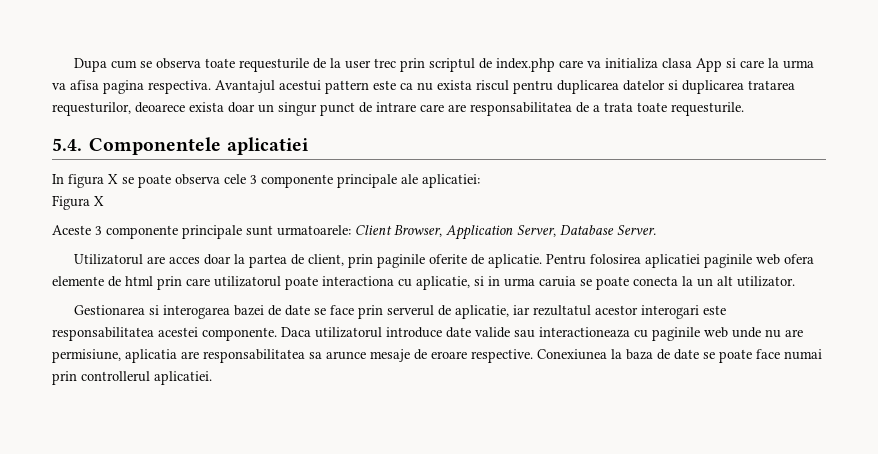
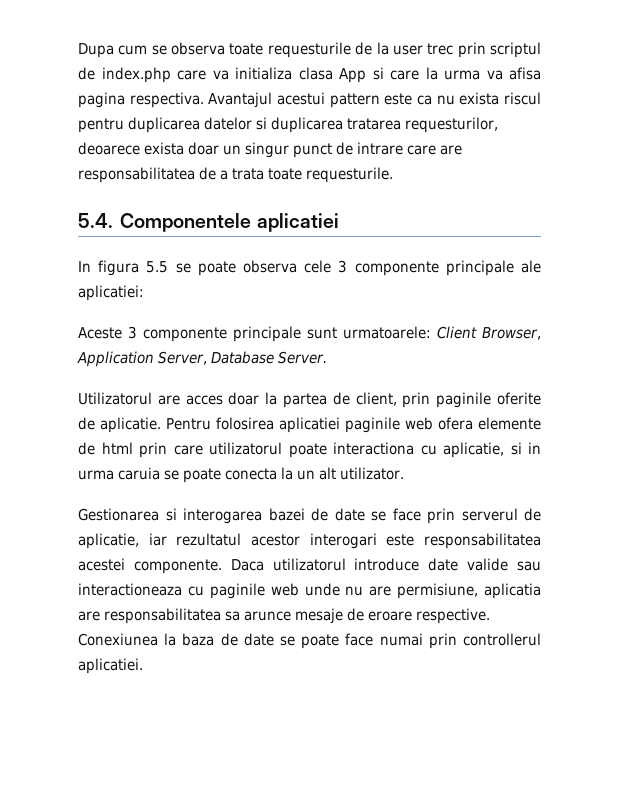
- In figura X se poate observa cele 3 componente principale ale aplicatiei:
+ In figura 5.5 se poate observa cele 3 componente principale ale aplicatiei:
- Figura X

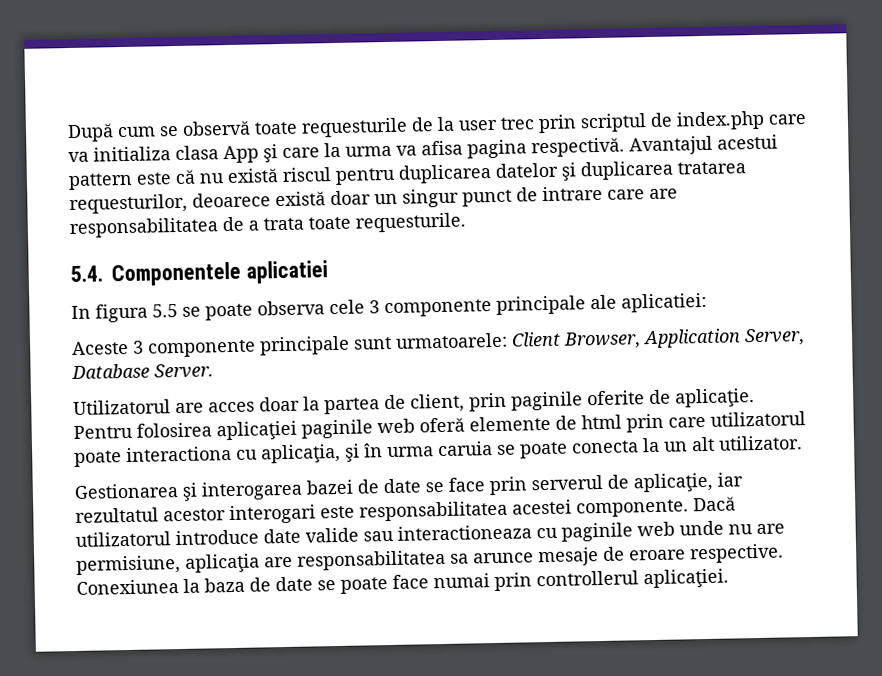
- Dupa cum se observa toate requesturile de la user trec prin scriptul de index.php care va initializa clasa App si care la urma va afisa pagina respectiva.
+ După cum se observă toate requesturile de la user trec prin scriptul de index.php care va initializa clasa App şi care la urma va afisa pagina respectivă.
- Avantajul acestui pattern este ca nu exista riscul pentru duplicarea datelor si duplicarea tratarea requesturilor, deoarece exista doar un singur punct de intrare care are responsabilitatea de a trata toate requesturile.
+ Avantajul acestui pattern este că nu există riscul pentru duplicarea datelor şi duplicarea tratarea requesturilor, deoarece există doar un singur punct de intrare care are responsabilitatea de a trata toate requesturile.
- Utilizatorul are acces doar la partea de client, prin paginile oferite de aplicatie.
+ Utilizatorul are acces doar la partea de client, prin paginile oferite de aplicaţie.
- Pentru folosirea aplicatiei paginile web ofera elemente de html prin care utilizatorul poate interactiona cu aplicatie, si in urma caruia se poate conecta la un alt utilizator.
+ Pentru folosirea aplicaţiei paginile web oferă elemente de html prin care utilizatorul poate interactiona cu aplicaţia, şi în urma caruia se poate conecta la un alt utilizator.
- Gestionarea si interogarea bazei de date se face prin serverul de aplicatie, iar rezultatul acestor interogari este responsabilitatea acestei componente.
+ Gestionarea şi interogarea bazei de date se face prin serverul de aplicaţie, iar rezultatul acestor interogari este responsabilitatea acestei componente.
- Daca utilizatorul introduce date valide sau interactioneaza cu paginile web unde nu are permisiune, aplicatia are responsabilitatea sa arunce mesaje de eroare respective.
+ Dacă utilizatorul introduce date valide sau interactioneaza cu paginile web unde nu are permisiune, aplicaţia are responsabilitatea sa arunce mesaje de eroare respective.
- Conexiunea la baza de date se poate face numai prin controllerul aplicatiei.
+ Conexiunea la baza de date se poate face numai prin controllerul aplicaţiei.

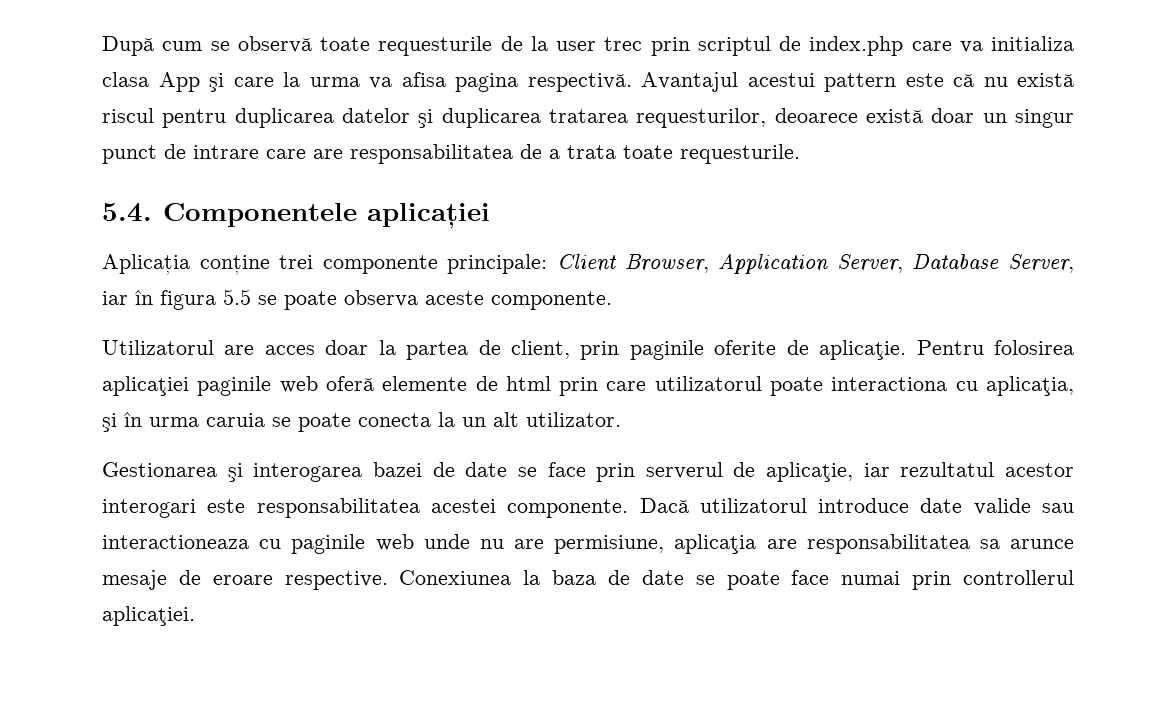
- 5.4. Componentele aplicatiei
- In figura 5.5 se poate observa cele 3 componente principale ale aplicatiei:
- Aceste 3 componente principale sunt urmatoarele: Client Browser, Application Server, Database Server.
+ 5.4. Componentele aplicației
+ Aplicația conține trei componente principale: Client Browser, Application Server, Database Server, iar în figura 5.5 se poate observa aceste componente.

